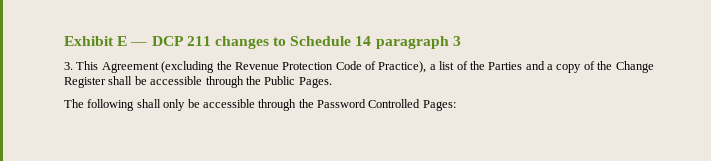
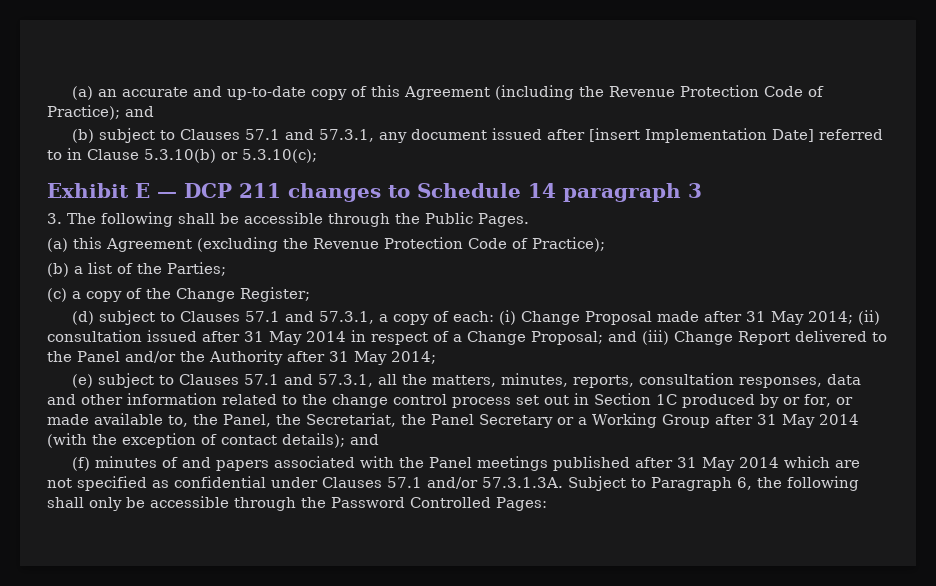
+ (a) an accurate and up-to-date copy of this Agreement (including the Revenue Protection Code of Practice); and
+ (b) subject to Clauses 57.1 and 57.3.1, any document issued after [insert Implementation Date] referred to in Clause 5.3.10(b) or 5.3.10(c);
- 3. This Agreement (excluding the Revenue Protection Code of Practice), a list of the Parties and a copy of the Change Register shall be accessible through the Public Pages.
+ 3. The following shall be accessible through the Public Pages.
- The following shall only be accessible through the Password Controlled Pages:
+ (a) this Agreement (excluding the Revenue Protection Code of Practice);
+ (b) a list of the Parties;
+ (c) a copy of the Change Register;
+ (d) subject to Clauses 57.1 and 57.3.1, a copy of each: (i) Change Proposal made after 31 May 2014; (ii) consultation issued after 31 May 2014 in respect of a Change Proposal; and (iii) Change Report delivered to the Panel and/or the Authority after 31 May 2014;
+ (e) subject to Clauses 57.1 and 57.3.1, all the matters, minutes, reports, consultation responses, data and other information related to the change control process set out in Section 1C produced by or for, or made available to, the Panel, the Secretariat, the Panel Secretary or a Working Group after 31 May 2014 (with the exception of contact details); and
+ (f) minutes of and papers associated with the Panel meetings published after 31 May 2014 which are not specified as confidential under Clauses 57.1 and/or 57.3.1.3A. Subject to Paragraph 6, the following shall only be accessible through the Password Controlled Pages:

